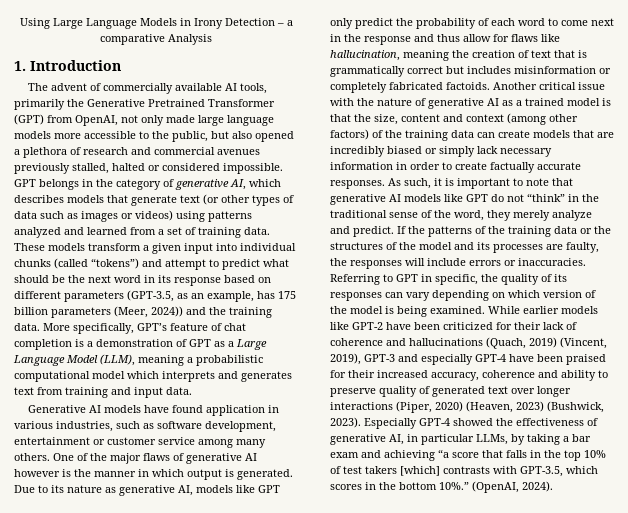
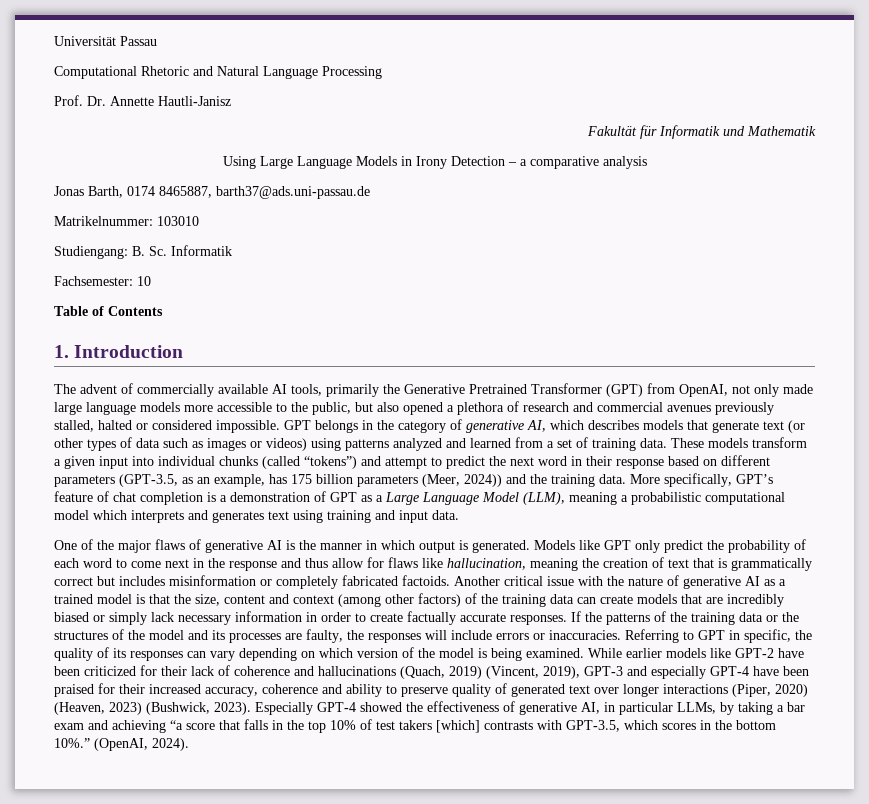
+ Universität Passau
+ Computational Rhetoric and Natural Language Processing
+ Prof. Dr. Annette Hautli-Janisz
+ Fakultät für Informatik und Mathematik
- Using Large Language Models in Irony Detection – a comparative Analysis
+ Using Large Language Models in Irony Detection – a comparative analysis
+ Jonas Barth, 0174 8465887, barth37@ads.uni-passau.de
+ Matrikelnummer: 103010
+ Studiengang: B. Sc. Informatik
+ Fachsemester: 10
+ Table of Contents
- These models transform a given input into individual chunks (called “tokens”) and attempt to predict what should be the next word in its response based on different parameters (GPT-3.5, as an example, has 175 billion parameters (Meer, 2024)) and the training data.
+ These models transform a given input into individual chunks (called “tokens”) and attempt to predict the next word in their response based on different parameters (GPT-3.5, as an example, has 175 billion parameters (Meer, 2024)) and the training data.
- More specifically, GPT’s feature of chat completion is a demonstration of GPT as a Large Language Model (LLM), meaning a probabilistic computational model which interprets and generates text from training and input data.
+ More specifically, GPT’s feature of chat completion is a demonstration of GPT as a Large Language Model (LLM), meaning a probabilistic computational model which interprets and generates text using training and input data.
- Generative AI models have found application in various industries, such as software development, entertainment or customer service among many others. One of the major flaws of generative AI however is the manner in which output is generated.
+ One of the major flaws of generative AI is the manner in which output is generated.
- Due to its nature as generative AI, models like GPT only predict the probability of each word to come next in the response and thus allow for flaws like hallucination, meaning the creation of text that is grammatically correct but includes misinformation or completely fabricated factoids.
+ Models like GPT only predict the probability of each word to come next in the response and thus allow for flaws like hallucination, meaning the creation of text that is grammatically correct but includes misinformation or completely fabricated factoids.
- As such, it is important to note that generative AI models like GPT do not “think” in the traditional sense of the word, they merely analyze and predict.

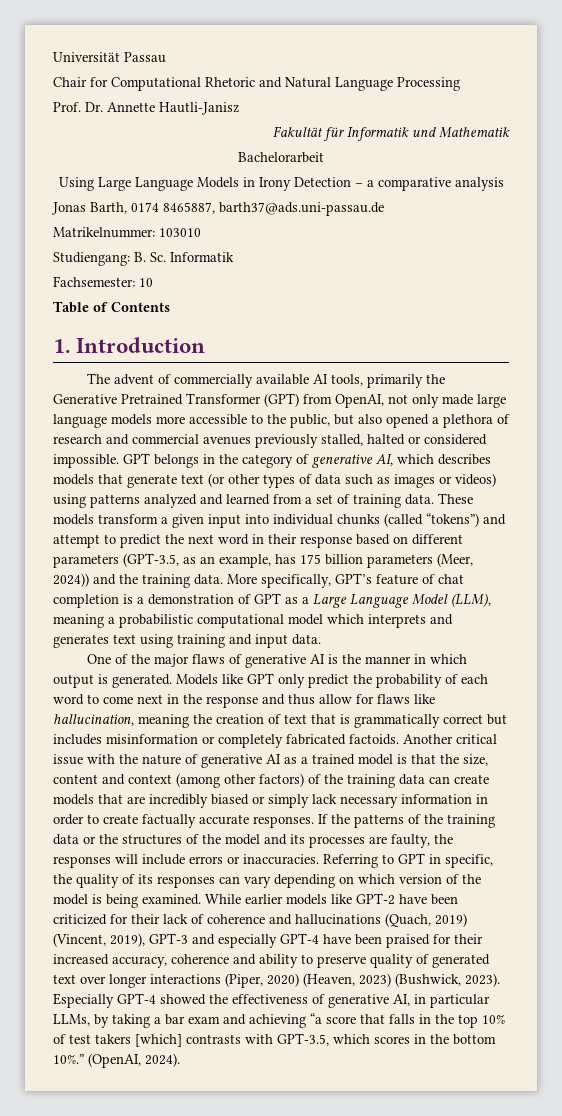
- Computational Rhetoric and Natural Language Processing
+ Chair for Computational Rhetoric and Natural Language Processing
+ Bachelorarbeit

